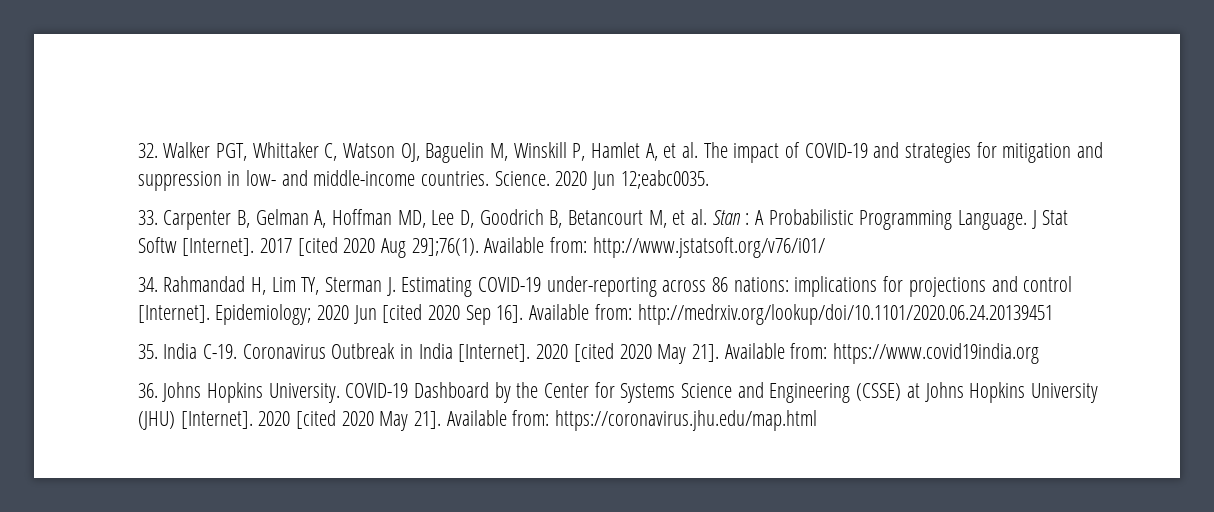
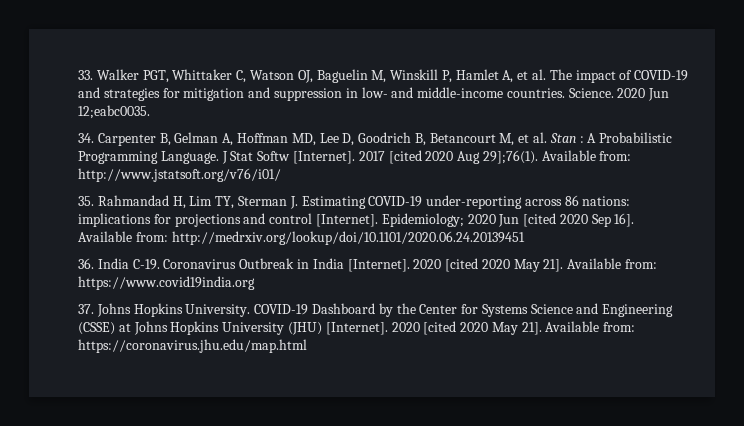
- 32. Walker PGT, Whittaker C, Watson OJ, Baguelin M, Winskill P, Hamlet A, et al. The impact of COVID-19 and strategies for mitigation and suppression in low- and middle-income countries.
+ 33. Walker PGT, Whittaker C, Watson OJ, Baguelin M, Winskill P, Hamlet A, et al. The impact of COVID-19 and strategies for mitigation and suppression in low- and middle-income countries.
- 33. Carpenter B, Gelman A, Hoffman MD, Lee D, Goodrich B, Betancourt M, et al. Stan : A Probabilistic Programming Language.
+ 34. Carpenter B, Gelman A, Hoffman MD, Lee D, Goodrich B, Betancourt M, et al. Stan : A Probabilistic Programming Language.
- 34. Rahmandad H, Lim TY, Sterman J. Estimating COVID-19 under-reporting across 86 nations: implications for projections and control [Internet].
+ 35. Rahmandad H, Lim TY, Sterman J. Estimating COVID-19 under-reporting across 86 nations: implications for projections and control [Internet].
- 35. India C-19.
+ 36. India C-19.
- 36. Johns Hopkins University.
+ 37. Johns Hopkins University.

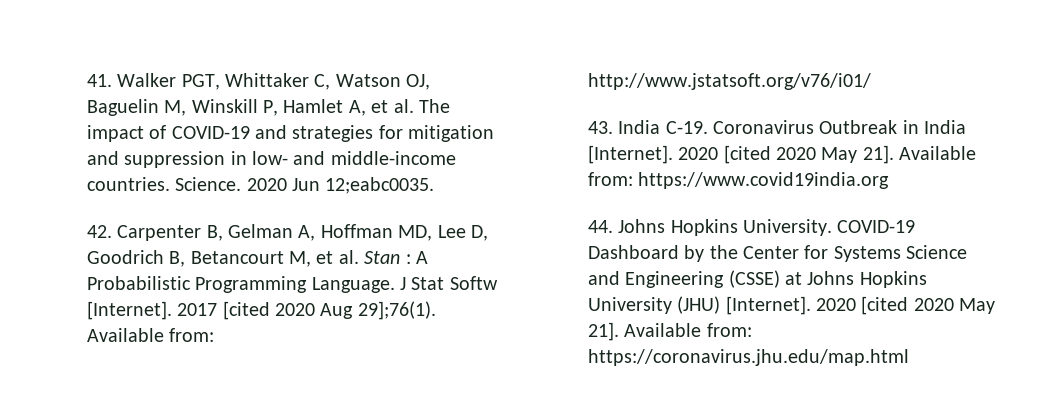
- 33. Walker PGT, Whittaker C, Watson OJ, Baguelin M, Winskill P, Hamlet A, et al. The impact of COVID-19 and strategies for mitigation and suppression in low- and middle-income countries.
+ 41. Walker PGT, Whittaker C, Watson OJ, Baguelin M, Winskill P, Hamlet A, et al. The impact of COVID-19 and strategies for mitigation and suppression in low- and middle-income countries.
- 34. Carpenter B, Gelman A, Hoffman MD, Lee D, Goodrich B, Betancourt M, et al. Stan : A Probabilistic Programming Language.
+ 42. Carpenter B, Gelman A, Hoffman MD, Lee D, Goodrich B, Betancourt M, et al. Stan : A Probabilistic Programming Language.
- 35. Rahmandad H, Lim TY, Sterman J. Estimating COVID-19 under-reporting across 86 nations: implications for projections and control [Internet]. Epidemiology; 2020 Jun [cited 2020 Sep 16]. Available from: http://medrxiv.org/lookup/doi/10.1101/2020.06.24.20139451
- 36. India C-19.
+ 43. India C-19.
- 37. Johns Hopkins University.
+ 44. Johns Hopkins University.

